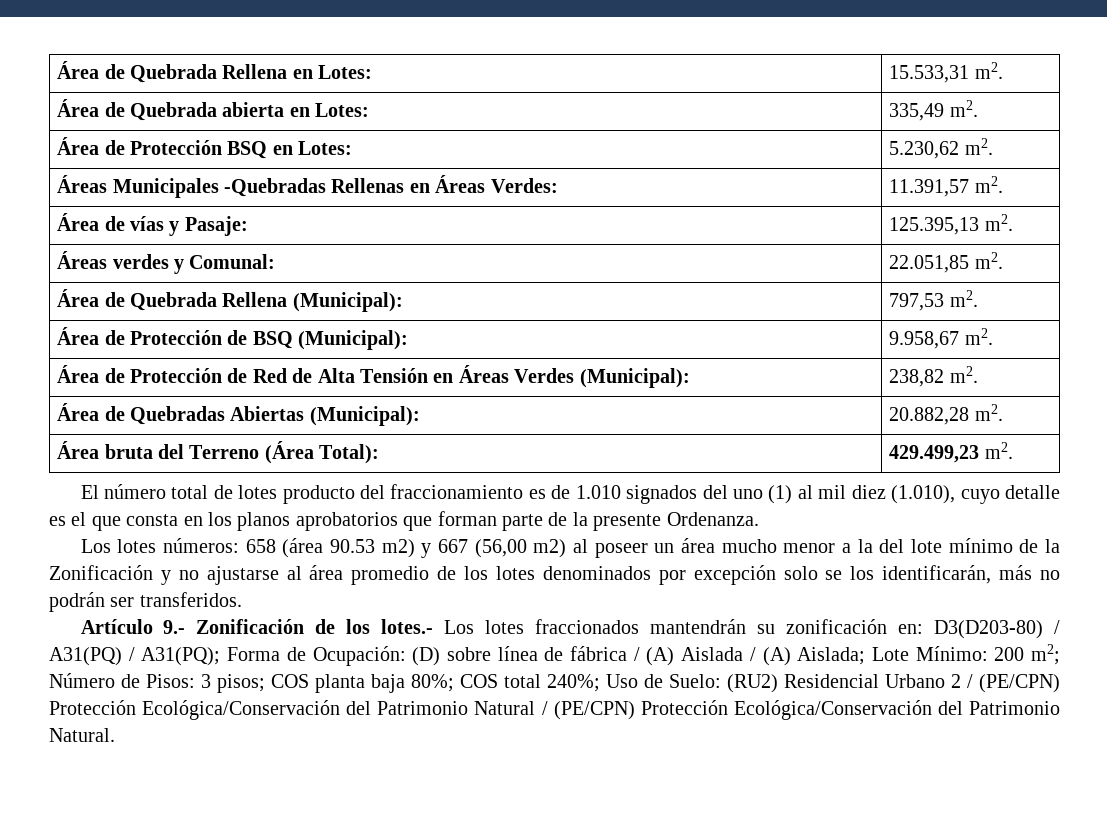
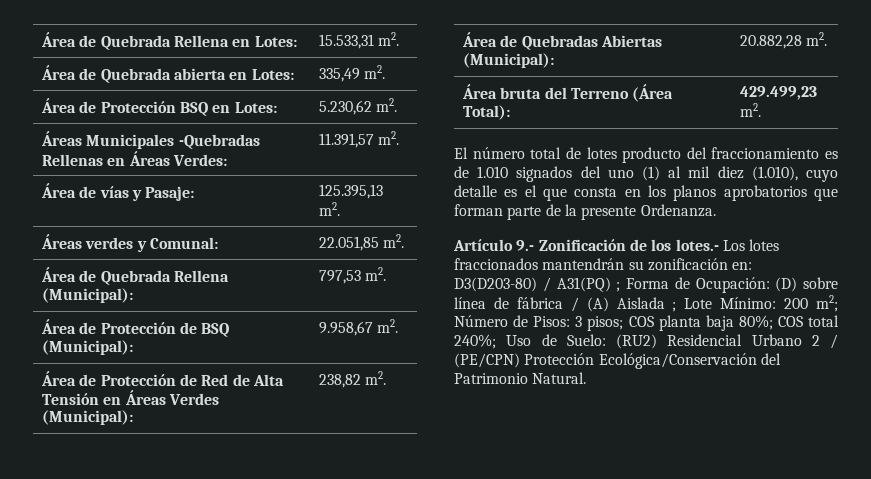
- Los lotes números: 658 (área 90.53 m2) y 667 (56,00 m2) al poseer un área mucho menor a la del lote mínimo de la Zonificación y no ajustarse al área promedio de los lotes denominados por excepción solo se los identificarán, más no podrán ser transferidos.
- Artículo 9.- Zonificación de los lotes.- Los lotes fraccionados mantendrán su zonificación en: D3(D203-80) / A31(PQ) / A31(PQ); Forma de Ocupación: (D) sobre línea de fábrica / (A) Aislada / (A) Aislada; Lote Mínimo: 200 m2; Número de Pisos: 3 pisos; COS planta baja 80%; COS total 240%; Uso de Suelo: (RU2) Residencial Urbano 2 / (PE/CPN) Protección Ecológica/Conservación del Patrimonio Natural / (PE/CPN) Protección Ecológica/Conservación del Patrimonio Natural.
+ Artículo 9.- Zonificación de los lotes.- Los lotes fraccionados mantendrán su zonificación en: D3(D203-80) / A31(PQ) ; Forma de Ocupación: (D) sobre línea de fábrica / (A) Aislada ; Lote Mínimo: 200 m2; Número de Pisos: 3 pisos; COS planta baja 80%; COS total 240%; Uso de Suelo: (RU2) Residencial Urbano 2 / (PE/CPN) Protección Ecológica/Conservación del Patrimonio Natural.

